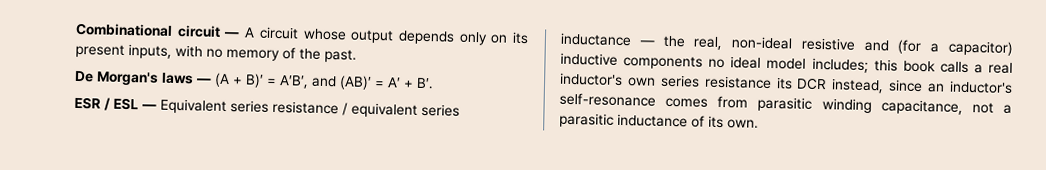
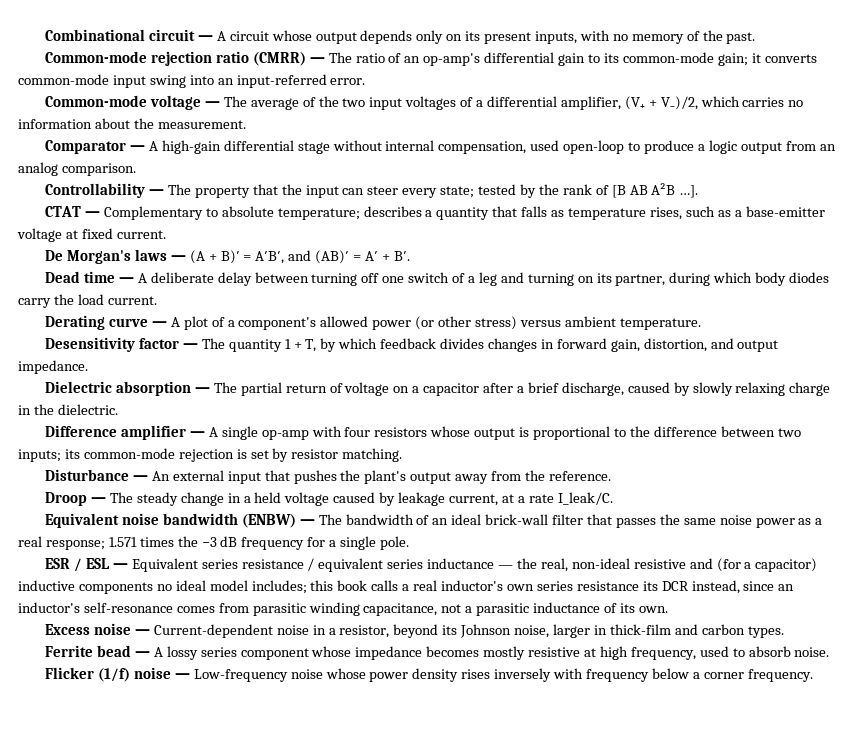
+ Common-mode rejection ratio (CMRR) — The ratio of an op-amp's differential gain to its common-mode gain; it converts common-mode input swing into an input-referred error.
+ Common-mode voltage — The average of the two input voltages of a differential amplifier, (V₊ + V₋)/2, which carries no information about the measurement.
+ Comparator — A high-gain differential stage without internal compensation, used open-loop to produce a logic output from an analog comparison.
+ Controllability — The property that the input can steer every state; tested by the rank of [B AB A²B …].
+ CTAT — Complementary to absolute temperature; describes a quantity that falls as temperature rises, such as a base-emitter voltage at fixed current.
+ Dead time — A deliberate delay between turning off one switch of a leg and turning on its partner, during which body diodes carry the load current.
+ Derating curve — A plot of a component's allowed power (or other stress) versus ambient temperature.
+ Desensitivity factor — The quantity 1 + T, by which feedback divides changes in forward gain, distortion, and output impedance.
+ Dielectric absorption — The partial return of voltage on a capacitor after a brief discharge, caused by slowly relaxing charge in the dielectric.
+ Difference amplifier — A single op-amp with four resistors whose output is proportional to the difference between two inputs; its common-mode rejection is set by resistor matching.
+ Disturbance — An external input that pushes the plant's output away from the reference.
+ Droop — The steady change in a held voltage caused by leakage current, at a rate I_leak/C.
+ Equivalent noise bandwidth (ENBW) — The bandwidth of an ideal brick-wall filter that passes the same noise power as a real response; 1.571 times the −3 dB frequency for a single pole.
+ Excess noise — Current-dependent noise in a resistor, beyond its Johnson noise, larger in thick-film and carbon types.
+ Ferrite bead — A lossy series component whose impedance becomes mostly resistive at high frequency, used to absorb noise.
+ Flicker (1/f) noise — Low-frequency noise whose power density rises inversely with frequency below a corner frequency.

